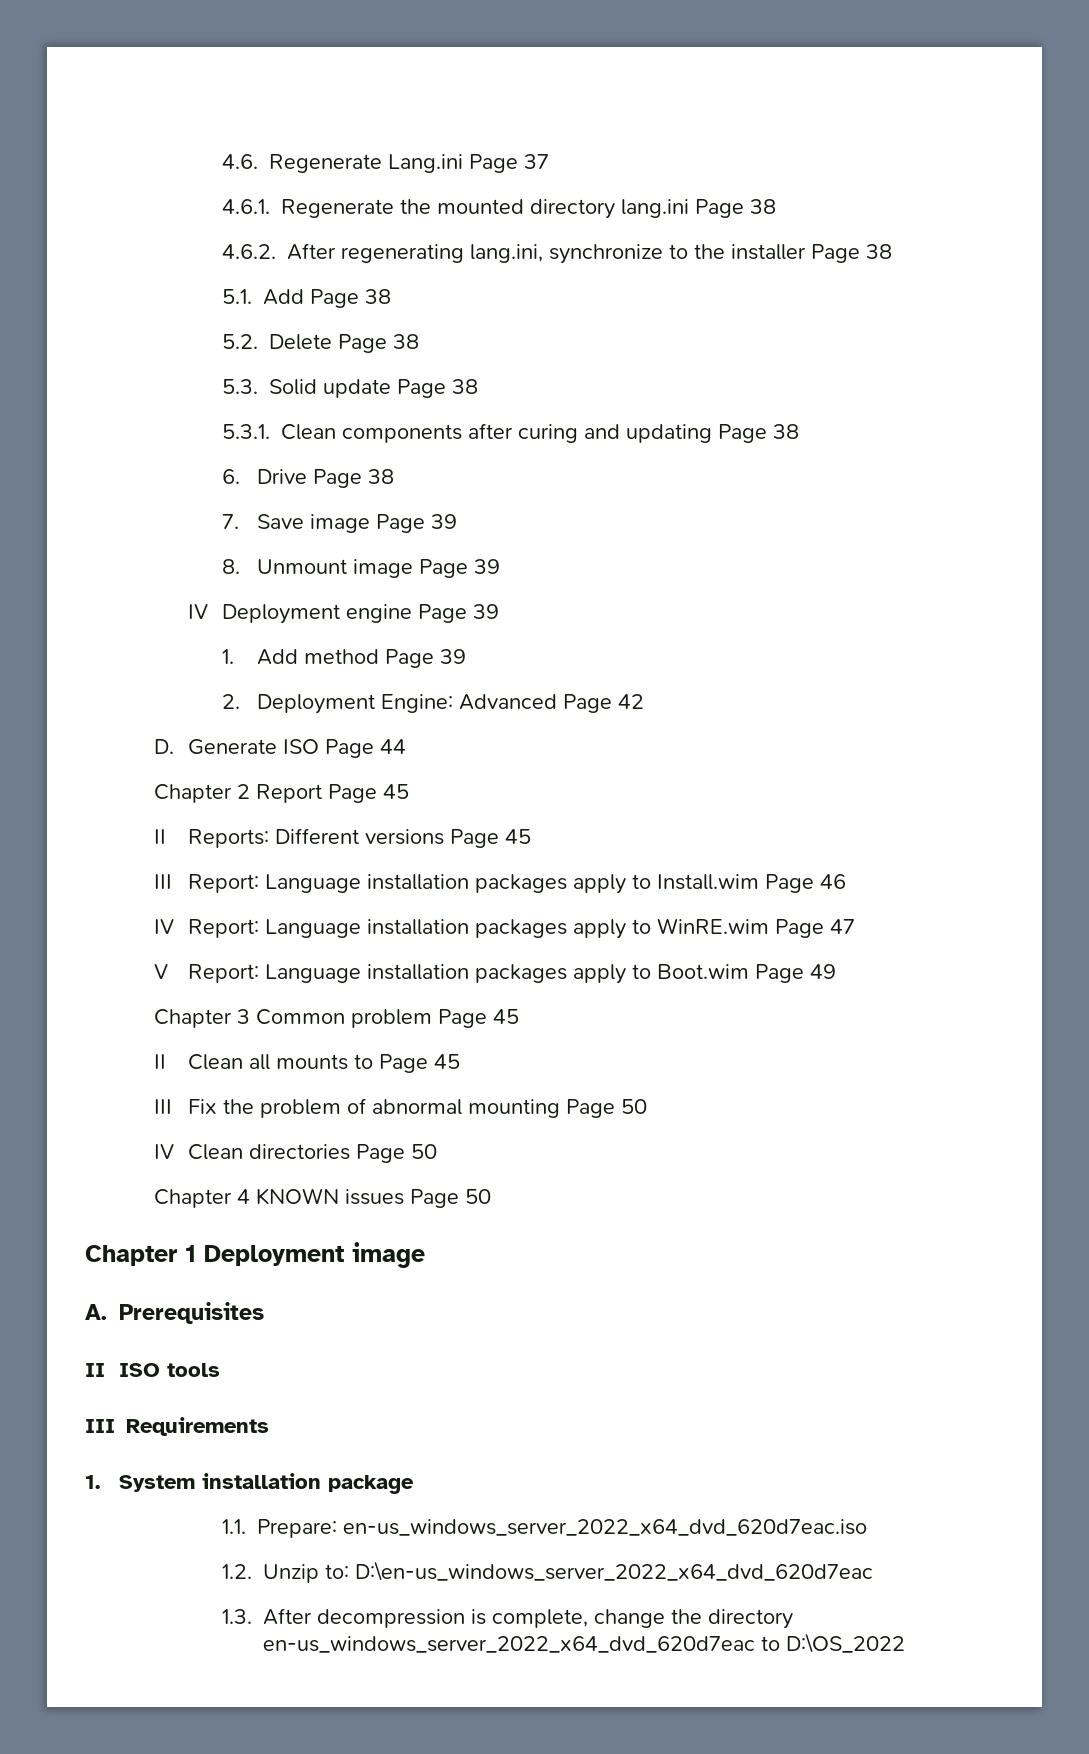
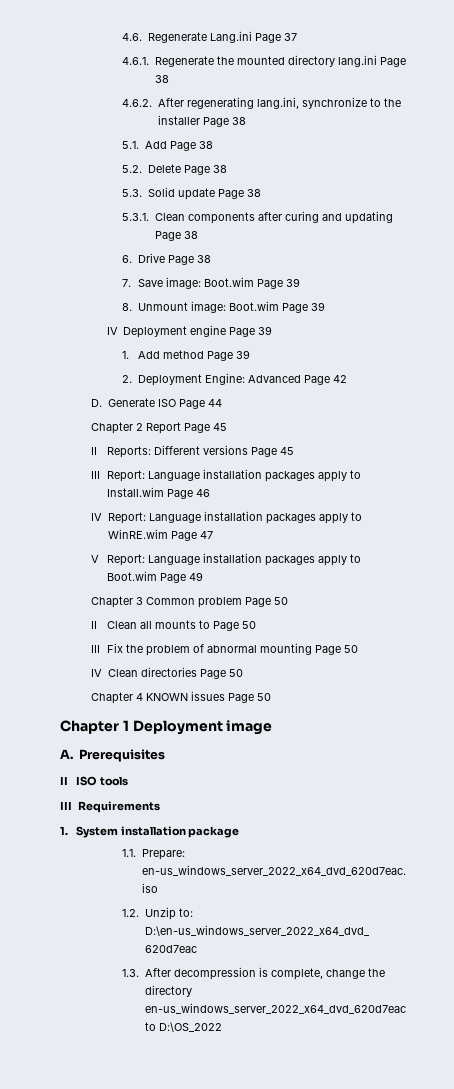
- 7. Save image Page 39
+ 7. Save image: Boot.wim Page 39
- 8. Unmount image Page 39
+ 8. Unmount image: Boot.wim Page 39
- Chapter 3 Common problem Page 45
+ Chapter 3 Common problem Page 50
- II Clean all mounts to Page 45
+ II Clean all mounts to Page 50

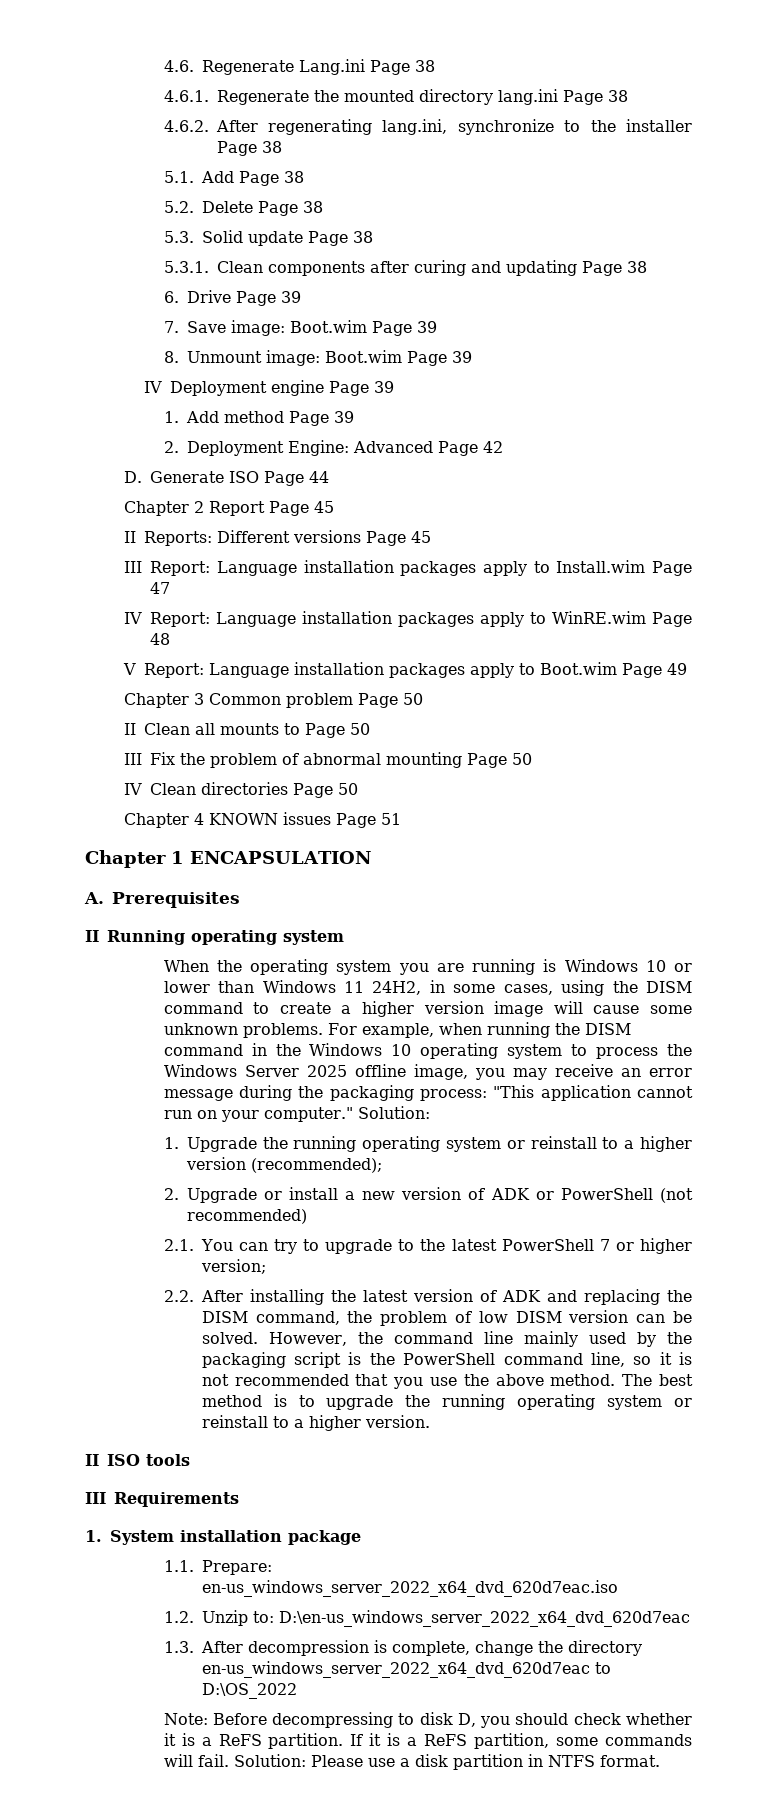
- 4.6. Regenerate Lang.ini Page 37
+ 4.6. Regenerate Lang.ini Page 38
- 6. Drive Page 38
+ 6. Drive Page 39
- III Report: Language installation packages apply to Install.wim Page 46
+ III Report: Language installation packages apply to Install.wim Page 47
- IV Report: Language installation packages apply to WinRE.wim Page 47
+ IV Report: Language installation packages apply to WinRE.wim Page 48
- Chapter 4 KNOWN issues Page 50
+ Chapter 4 KNOWN issues Page 51
- Chapter 1 Deployment image
+ Chapter 1 ENCAPSULATION
+ II Running operating system
+ When the operating system you are running is Windows 10 or lower than Windows 11 24H2, in some cases, using the DISM command to create a higher version image will cause some unknown problems. For example, when running the DISM command in the Windows 10 operating system to process the Windows Server 2025 offline image, you may receive an error message during the packaging process: "This application cannot run on your computer." Solution:
+ 1. Upgrade the running operating system or reinstall to a higher version (recommended);
+ 2. Upgrade or install a new version of ADK or PowerShell (not recommended)
+ 2.1. You can try to upgrade to the latest PowerShell 7 or higher version;
+ 2.2. After installing the latest version of ADK and replacing the DISM command, the problem of low DISM version can be solved. However, the command line mainly used by the packaging script is the PowerShell command line, so it is not recommended that you use the above method. The best method is to upgrade the running operating system or reinstall to a higher version.
+ Note: Before decompressing to disk D, you should check whether it is a ReFS partition. If it is a ReFS partition, some commands will fail. Solution: Please use a disk partition in NTFS format.

